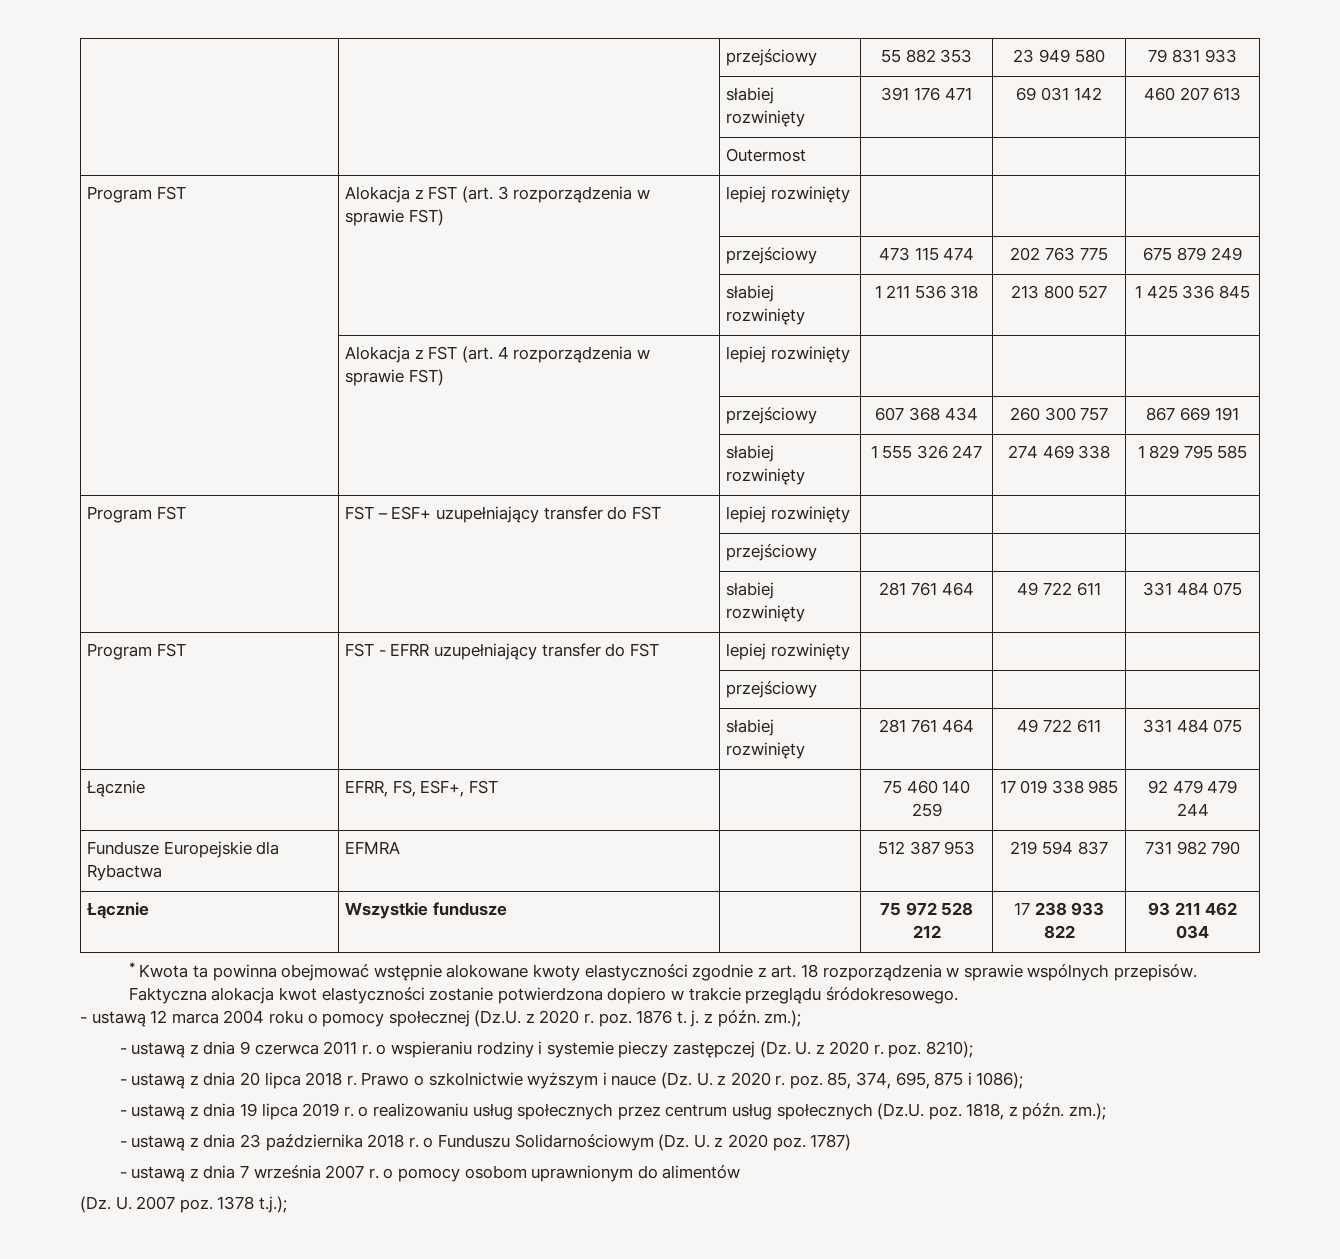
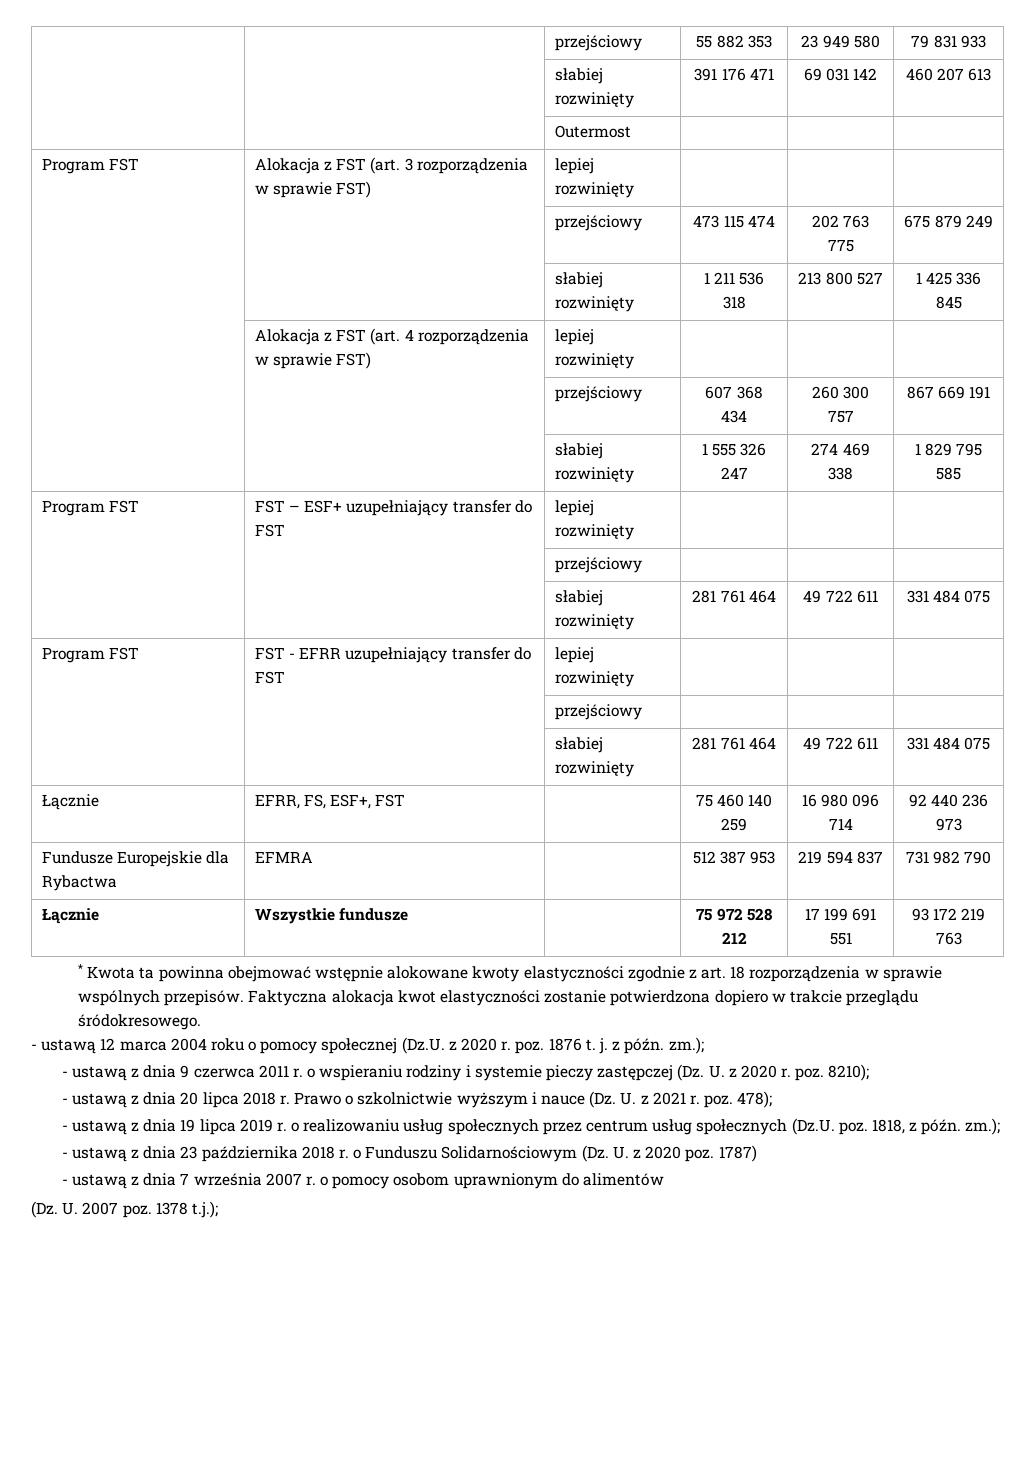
- Łącznie | EFRR, FS, ESF+, FST | | 75 460 140 259 | 17 019 338 985 | 92 479 479 244
+ Łącznie | EFRR, FS, ESF+, FST | | 75 460 140 259 | 16 980 096 714 | 92 440 236 973
- Łącznie | Wszystkie fundusze | | 75 972 528 212 | 17 238 933 822 | 93 211 462 034
+ Łącznie | Wszystkie fundusze | | 75 972 528 212 | 17 199 691 551 | 93 172 219 763
- Prawo o szkolnictwie wyższym i nauce (Dz. U. z 2020 r. poz. 85, 374, 695, 875 i 1086);
+ Prawo o szkolnictwie wyższym i nauce (Dz. U. z 2021 r. poz. 478);

